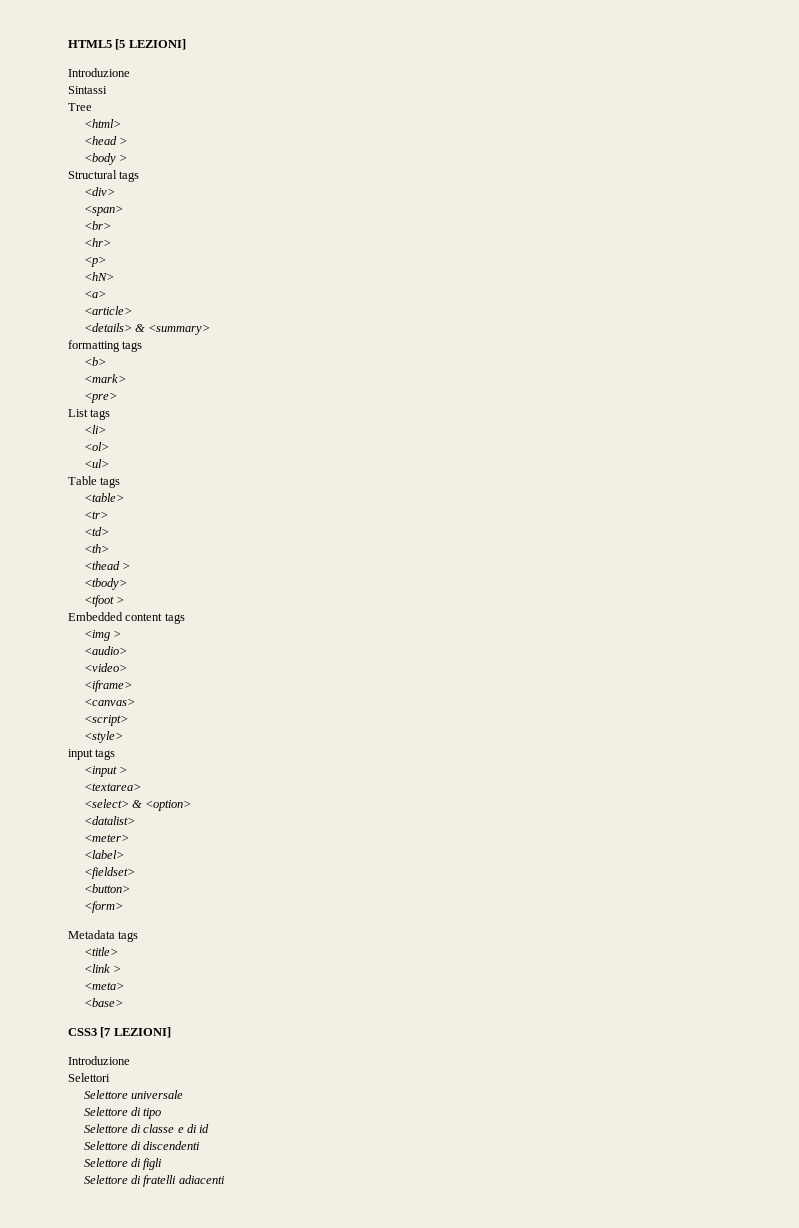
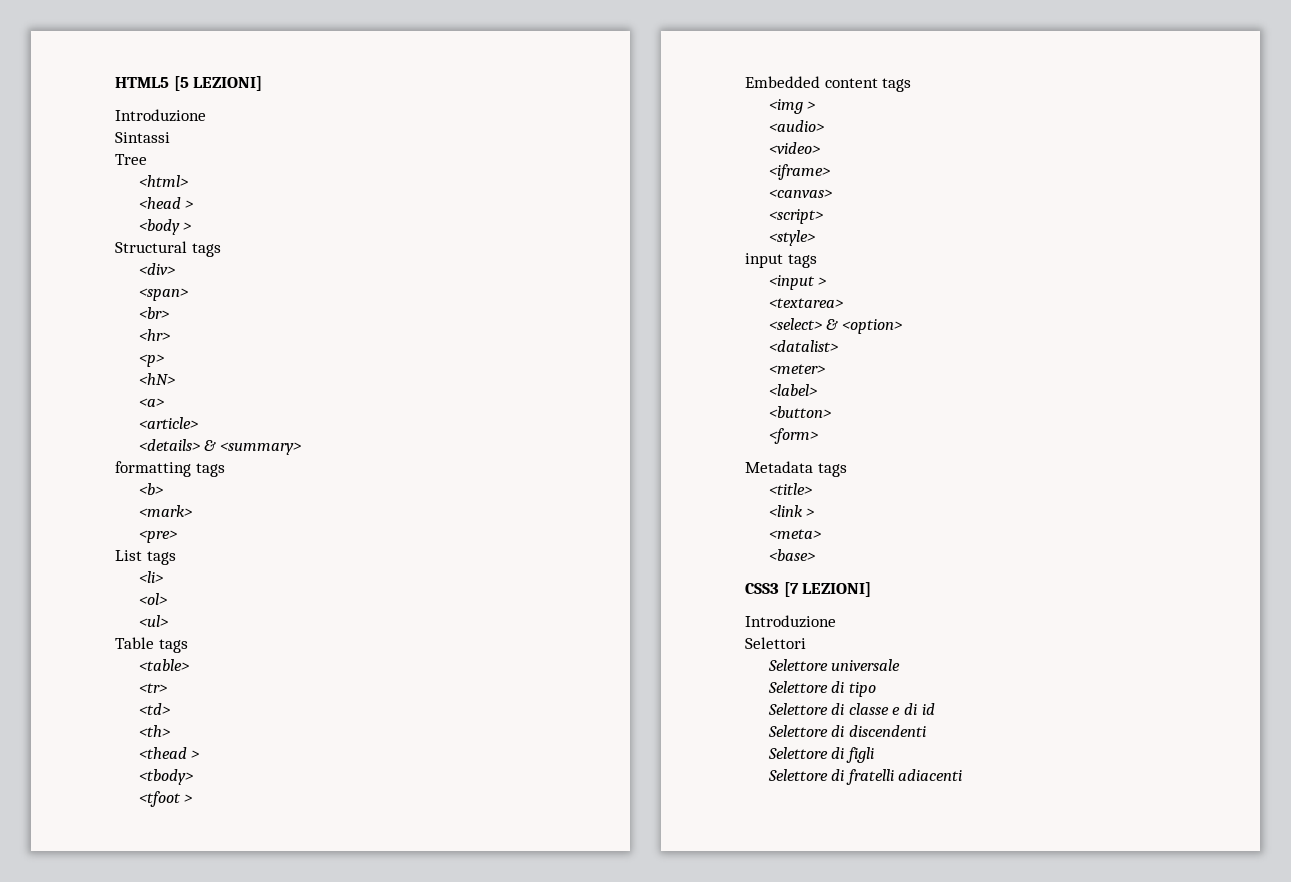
- <fieldset>

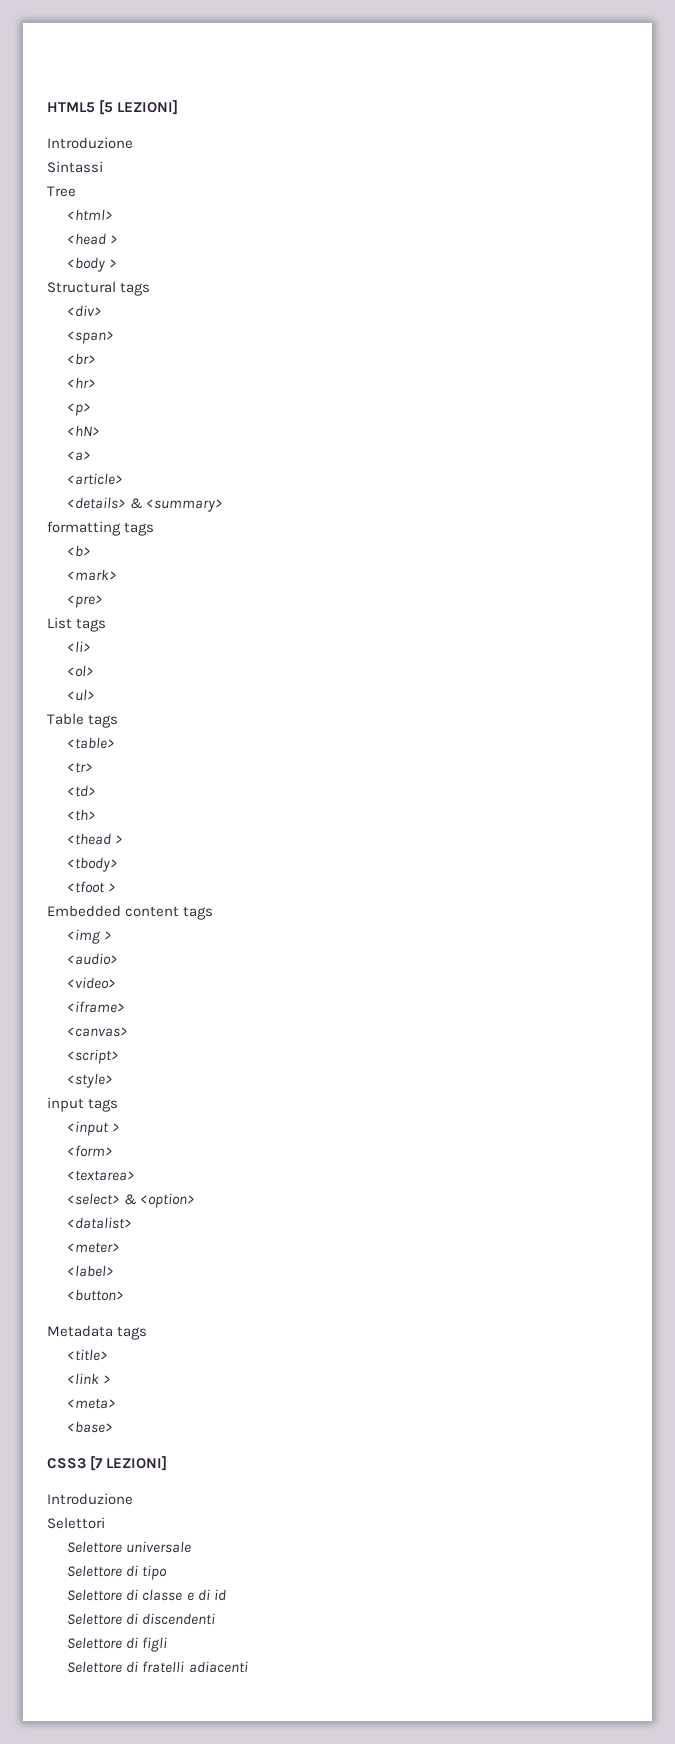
+ <form>
- <form>

